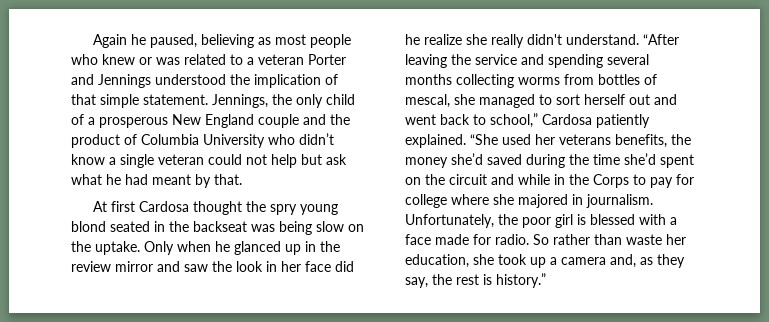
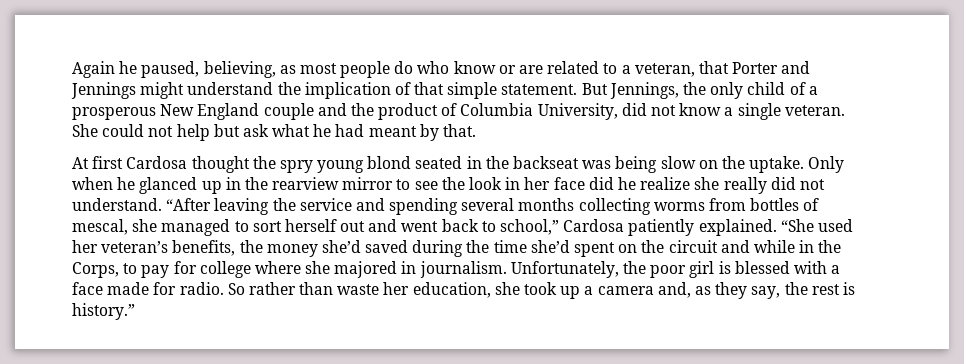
- Again he paused, believing as most people who knew or was related to a veteran Porter and Jennings understood the implication of that simple statement.
+ Again he paused, believing, as most people do who know or are related to a veteran, that Porter and Jennings might understand the implication of that simple statement.
- Jennings, the only child of a prosperous New England couple and the product of Columbia University who didn’t know a single veteran could not help but ask what he had meant by that.
+ But Jennings, the only child of a prosperous New England couple and the product of Columbia University, did not know a single veteran. She could not help but ask what he had meant by that.
- Only when he glanced up in the review mirror and saw the look in her face did he realize she really didn't understand.
+ Only when he glanced up in the rearview mirror to see the look in her face did he realize she really did not understand.
- “She used her veterans benefits, the money she’d saved during the time she’d spent on the circuit and while in the Corps to pay for college where she majored in journalism.
+ “She used her veteran’s benefits, the money she’d saved during the time she’d spent on the circuit and while in the Corps, to pay for college where she majored in journalism.

